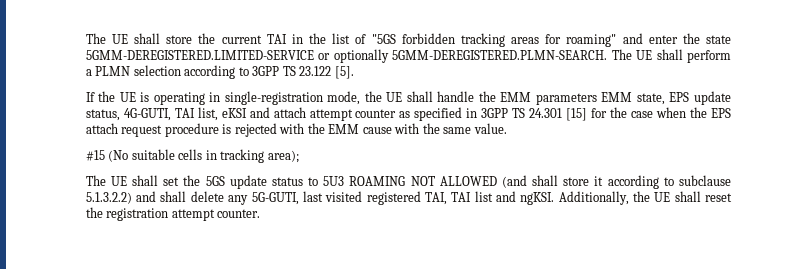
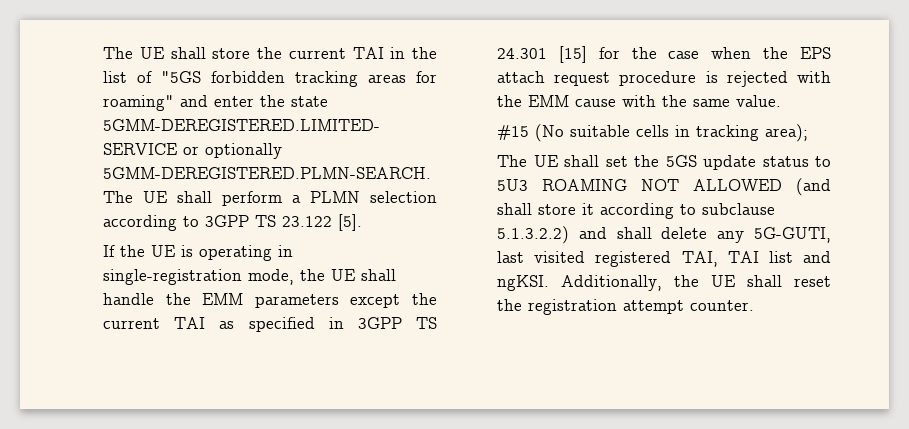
- If the UE is operating in single-registration mode, the UE shall handle the EMM parameters EMM state, EPS update status, 4G-GUTI, TAI list, eKSI and attach attempt counter as specified in 3GPP TS 24.301 [15] for the case when the EPS attach request procedure is rejected with the EMM cause with the same value.
+ If the UE is operating in single-registration mode, the UE shall handle the EMM parameters except the current TAI as specified in 3GPP TS 24.301 [15] for the case when the EPS attach request procedure is rejected with the EMM cause with the same value.

